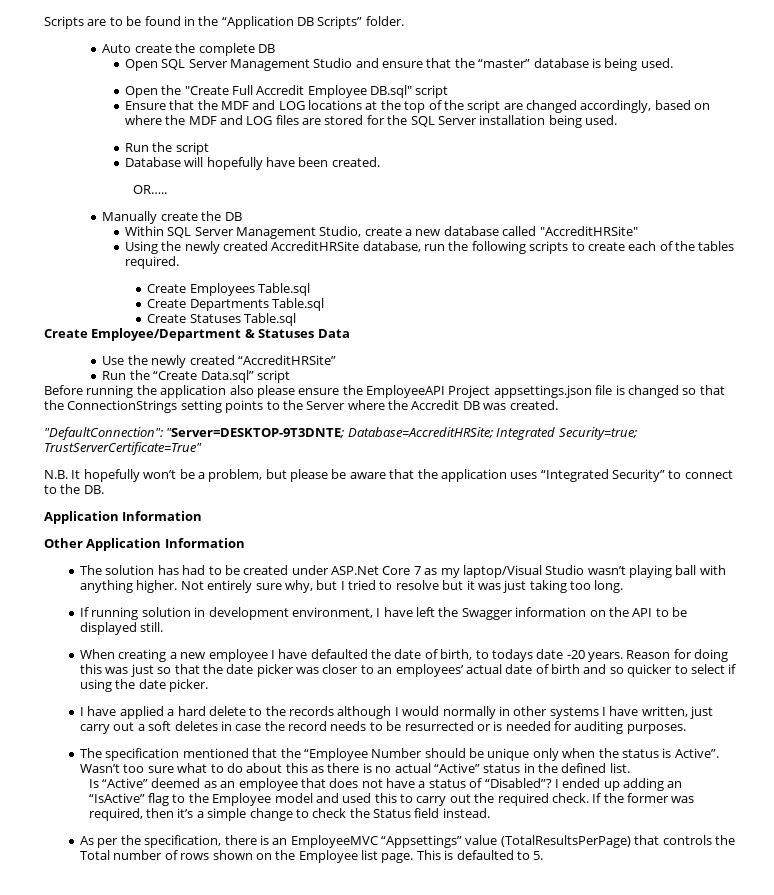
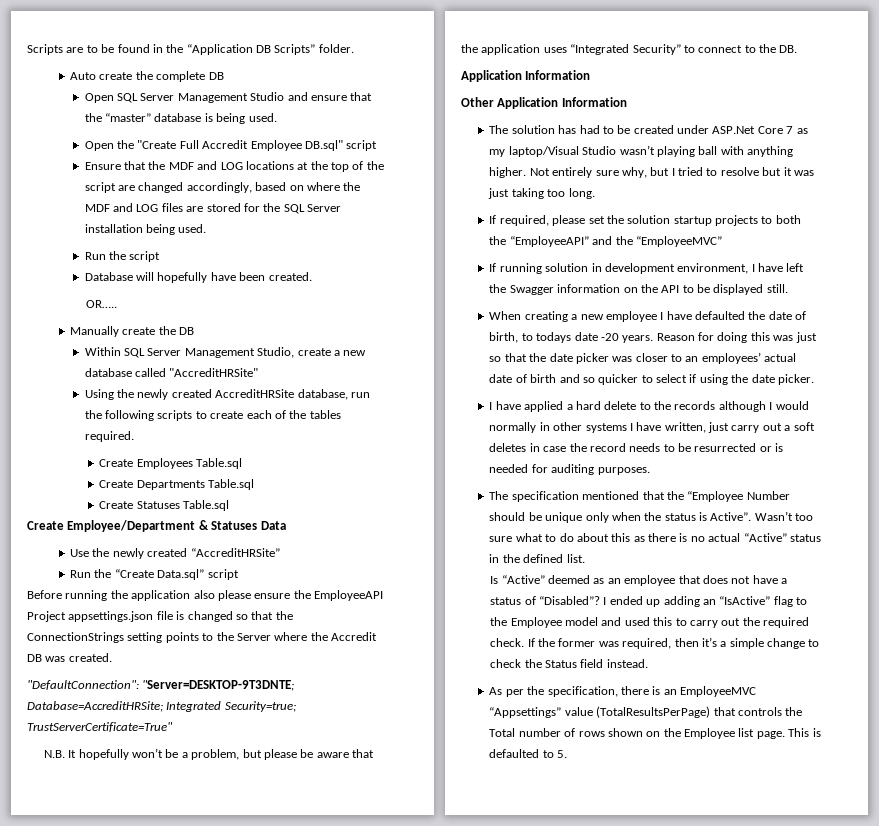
+ If required, please set the solution startup projects to both the “EmployeeAPI” and the “EmployeeMVC”

